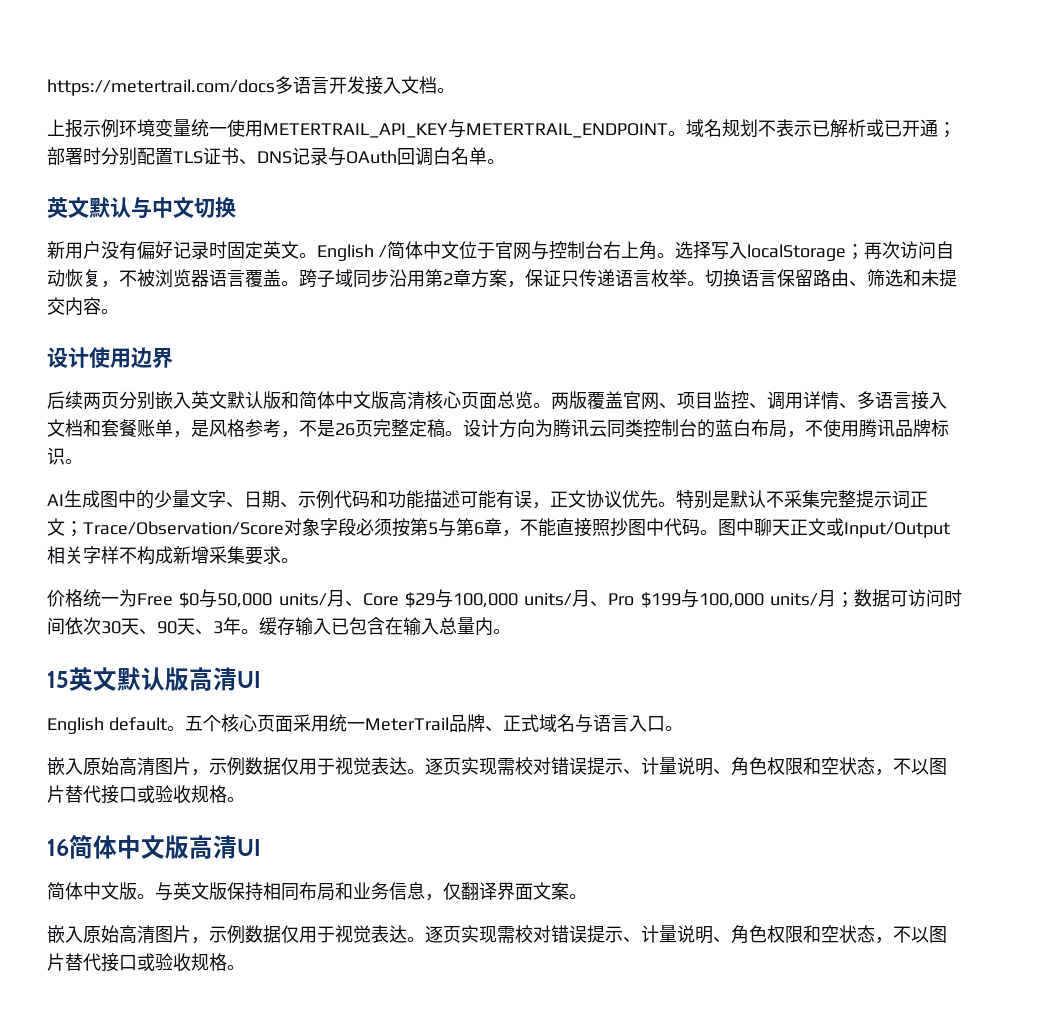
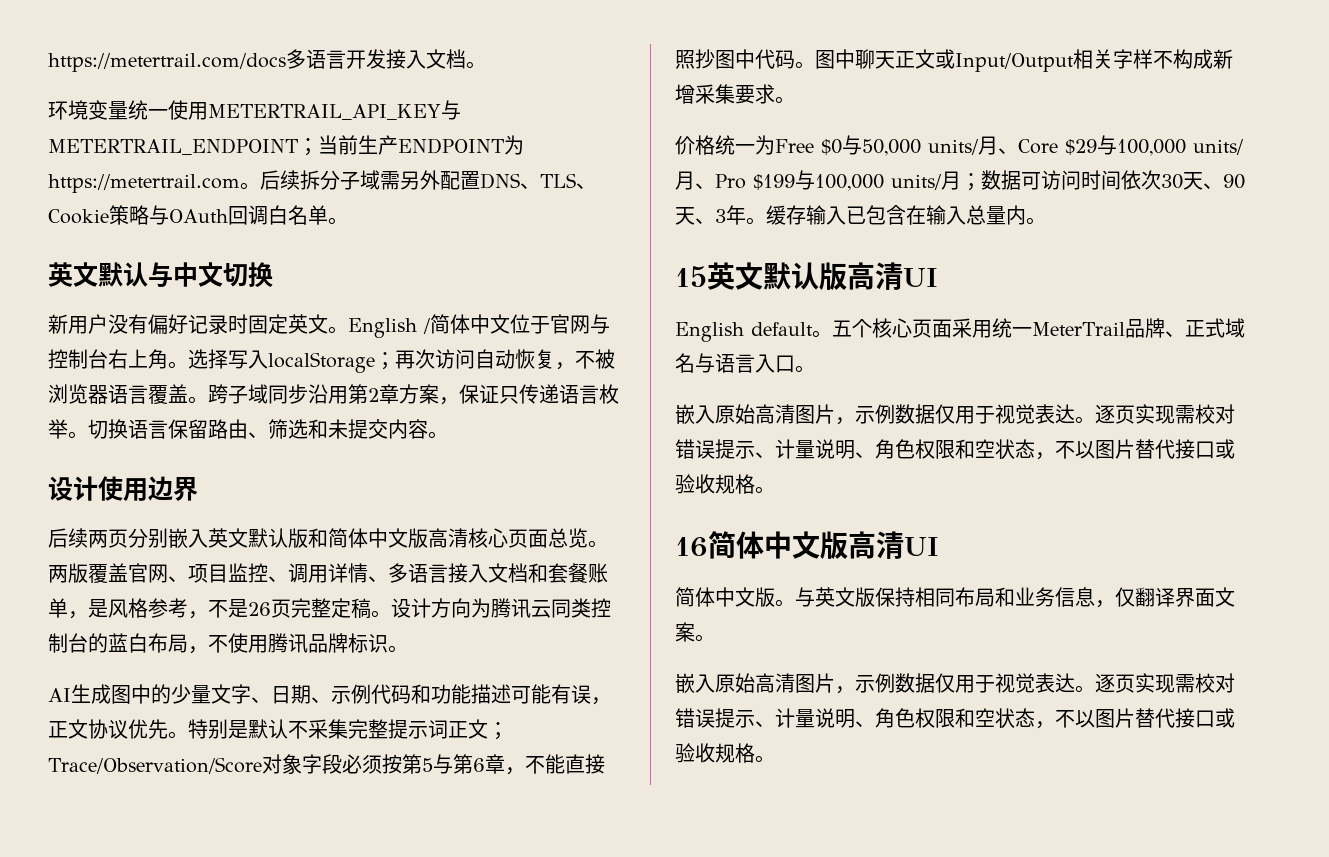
- 上报示例环境变量统一使用METERTRAIL_API_KEY与METERTRAIL_ENDPOINT。域名规划不表示已解析或已开通；部署时分别配置TLS证书、DNS记录与OAuth回调白名单。
+ 环境变量统一使用METERTRAIL_API_KEY与METERTRAIL_ENDPOINT；当前生产ENDPOINT为https://metertrail.com。后续拆分子域需另外配置DNS、TLS、Cookie策略与OAuth回调白名单。

